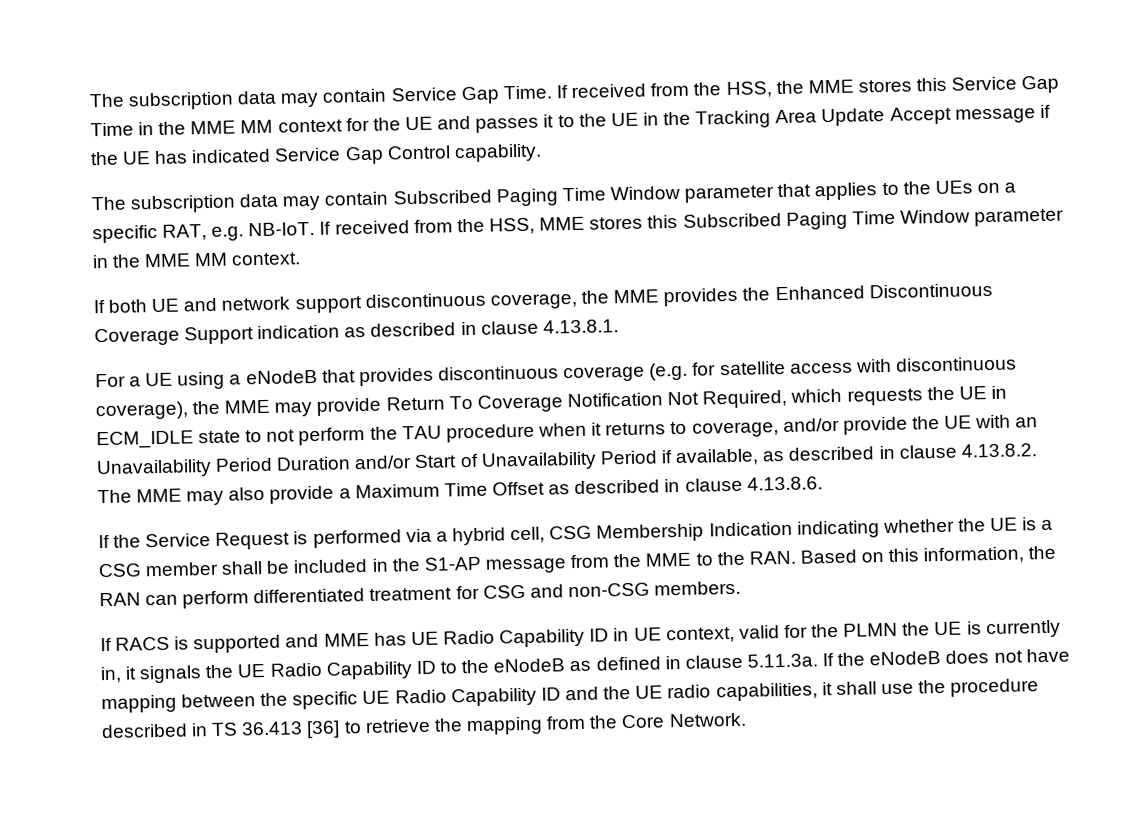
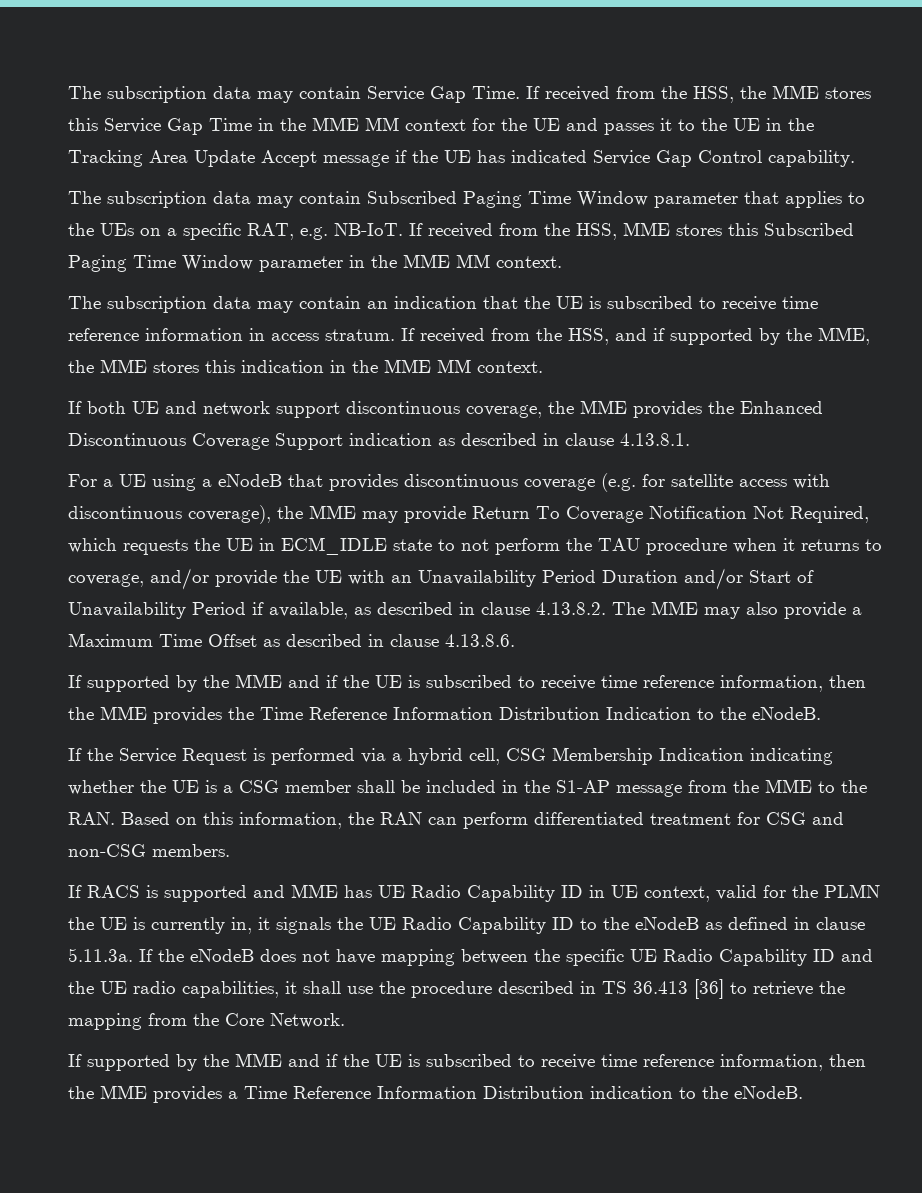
+ The subscription data may contain an indication that the UE is subscribed to receive time reference information in access stratum. If received from the HSS, and if supported by the MME, the MME stores this indication in the MME MM context.
+ If supported by the MME and if the UE is subscribed to receive time reference information, then the MME provides the Time Reference Information Distribution Indication to the eNodeB.
+ If supported by the MME and if the UE is subscribed to receive time reference information, then the MME provides a Time Reference Information Distribution indication to the eNodeB.

